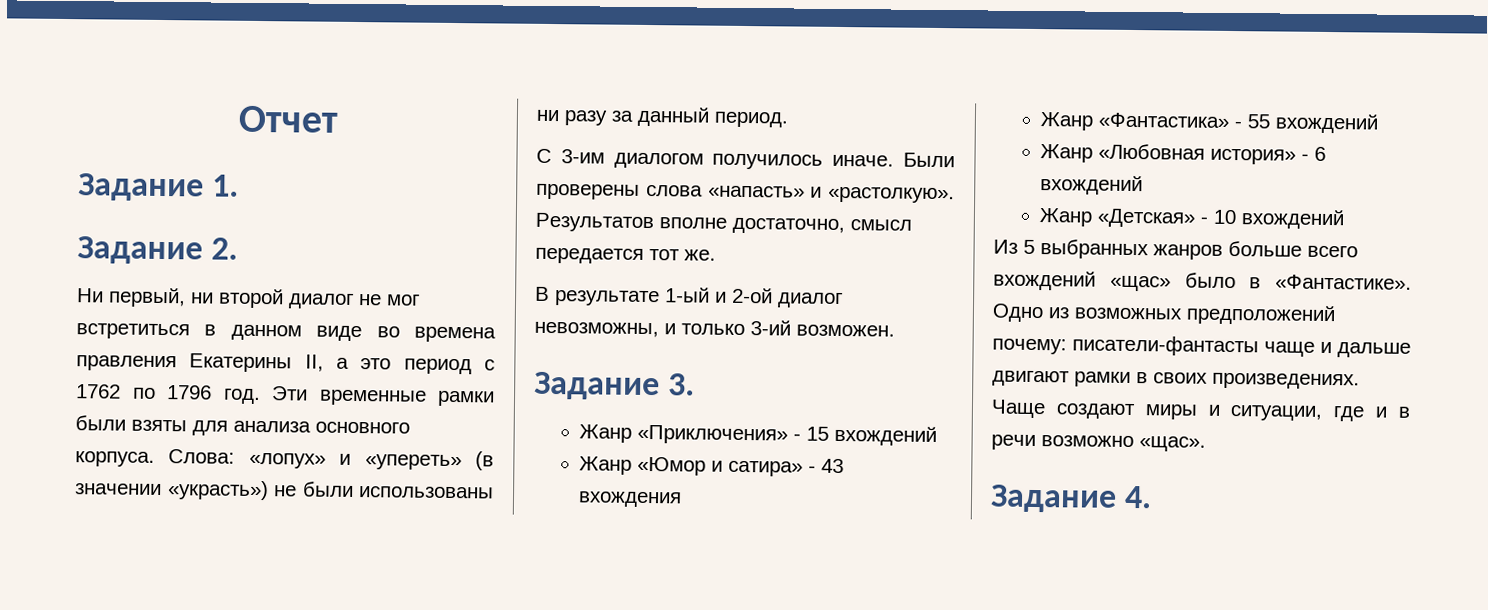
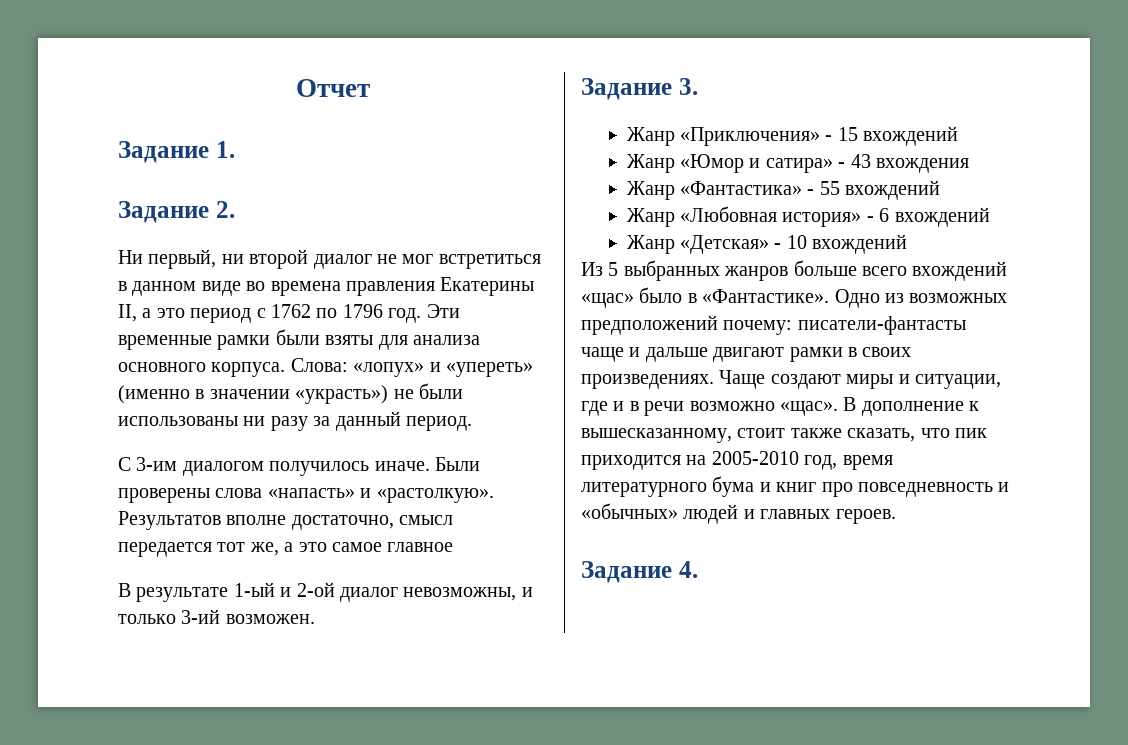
- Слова: «лопух» и «упереть» (в значении «украсть») не были использованы ни разу за данный период.
+ Слова: «лопух» и «упереть» (именно в значении «украсть») не были использованы ни разу за данный период.
- Результатов вполне достаточно, смысл передается тот же.
+ Результатов вполне достаточно, смысл передается тот же, а это самое главное
+ В дополнение к вышесказанному, стоит также сказать, что пик приходится на 2005-2010 год, время литературного бума и книг про повседневность и «обычных» людей и главных героев.

